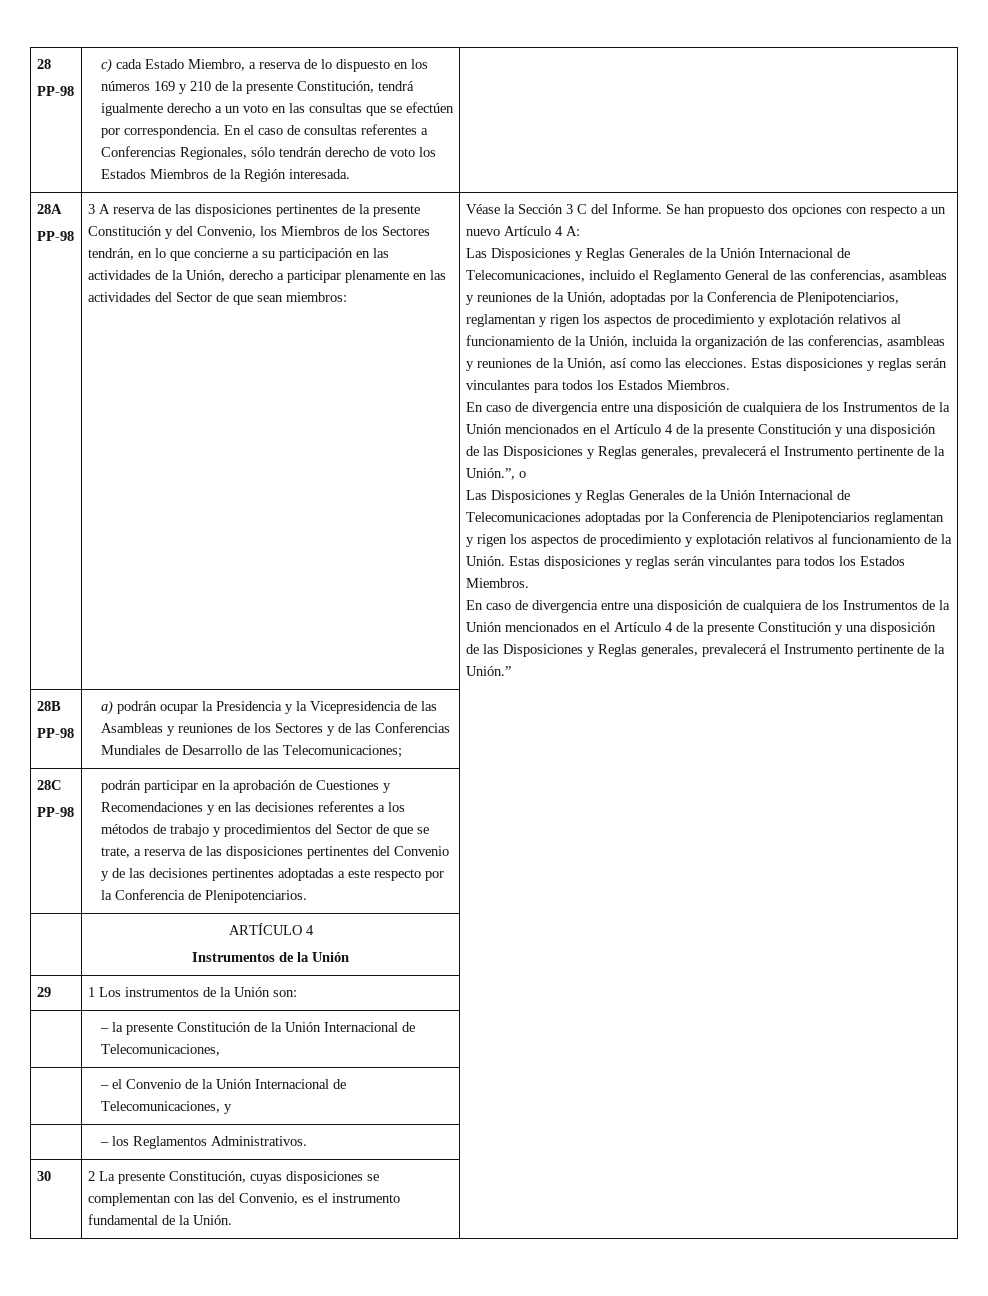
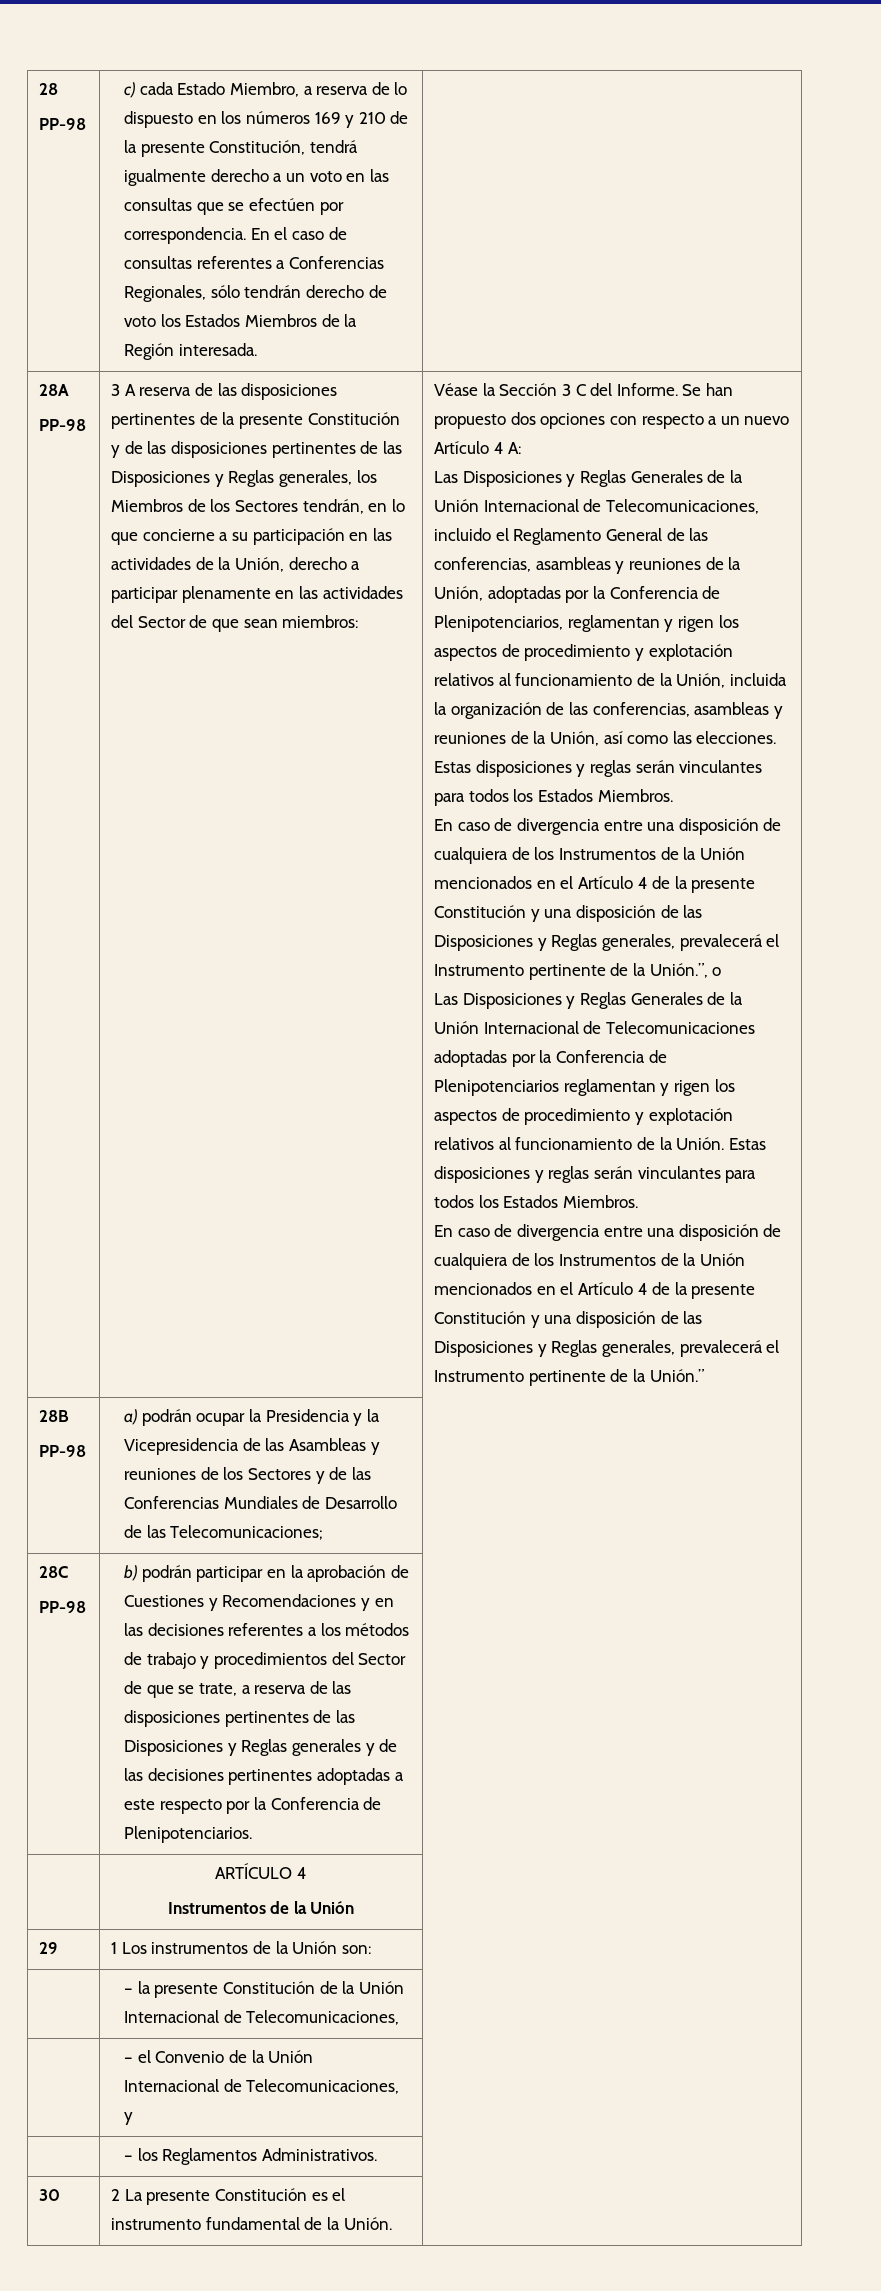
- 3 A reserva de las disposiciones pertinentes de la presente Constitución y del Convenio, los Miembros de los Sectores tendrán, en lo que concierne a su participación en las actividades de la Unión, derecho a participar plenamente en las actividades del Sector de que sean miembros:
+ 3 A reserva de las disposiciones pertinentes de la presente Constitución y de las disposiciones pertinentes de las Disposiciones y Reglas generales, los Miembros de los Sectores tendrán, en lo que concierne a su participación en las actividades de la Unión, derecho a participar plenamente en las actividades del Sector de que sean miembros:
- podrán participar en la aprobación de Cuestiones y Recomendaciones y en las decisiones referentes a los métodos de trabajo y procedimientos del Sector de que se trate, a reserva de las disposiciones pertinentes del Convenio y de las decisiones pertinentes adoptadas a este respecto por la Conferencia de Plenipotenciarios.
+ b) podrán participar en la aprobación de Cuestiones y Recomendaciones y en las decisiones referentes a los métodos de trabajo y procedimientos del Sector de que se trate, a reserva de las disposiciones pertinentes de las Disposiciones y Reglas generales y de las decisiones pertinentes adoptadas a este respecto por la Conferencia de Plenipotenciarios.
- 30 | 2 La presente Constitución, cuyas disposiciones se complementan con las del Convenio, es el instrumento fundamental de la Unión. |
+ 30 | 2 La presente Constitución es el instrumento fundamental de la Unión. |

